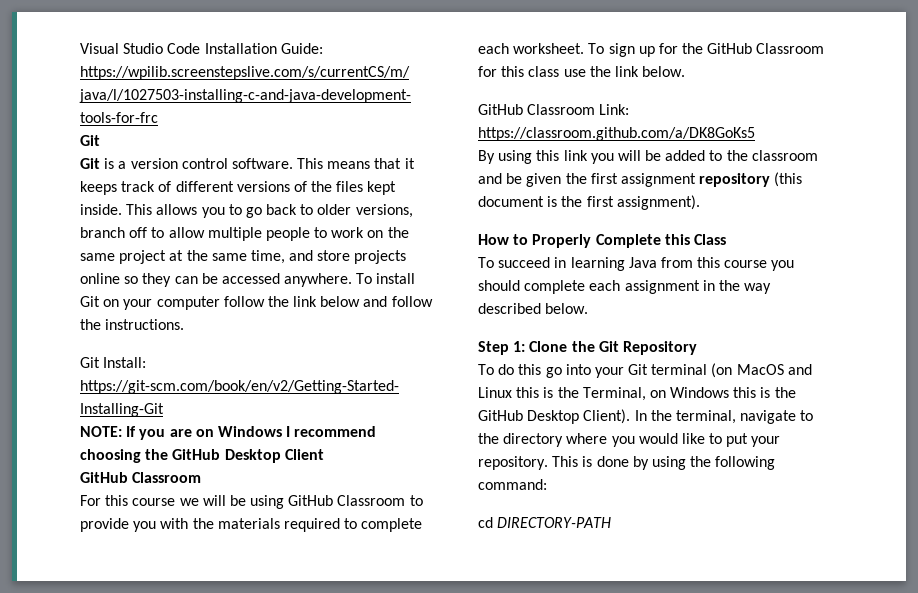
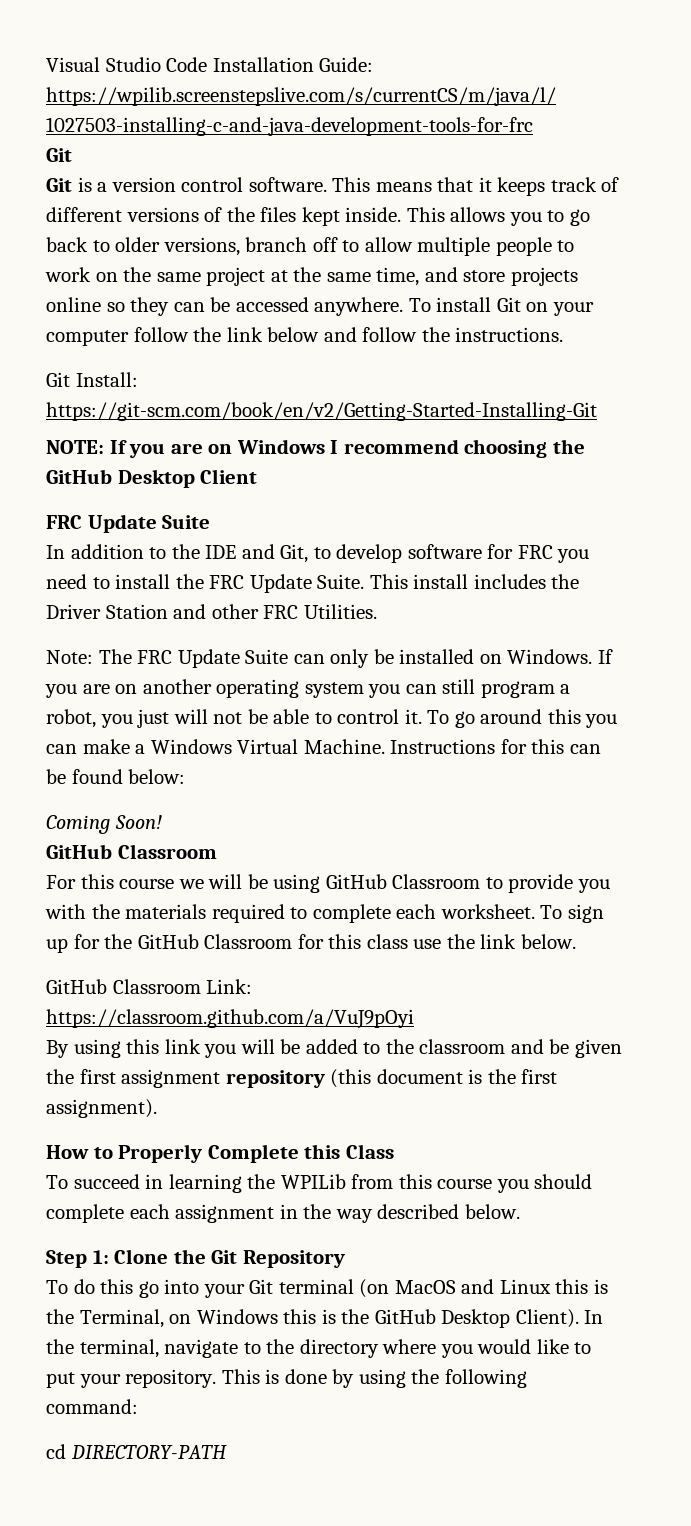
  NOTE: If you are on Windows I recommend choosing the GitHub Desktop Client
+ FRC Update Suite
+ In addition to the IDE and Git, to develop software for FRC you need to install the FRC Update Suite. This install includes the Driver Station and other FRC Utilities.
+ Note: The FRC Update Suite can only be installed on Windows. If you are on another operating system you can still program a robot, you just will not be able to control it. To go around this you can make a Windows Virtual Machine. Instructions for this can be found below:
+ Coming Soon!
- GitHub Classroom Link: https://classroom.github.com/a/DK8GoKs5
+ GitHub Classroom Link: https://classroom.github.com/a/VuJ9pOyi
- To succeed in learning Java from this course you should complete each assignment in the way described below.
+ To succeed in learning the WPILib from this course you should complete each assignment in the way described below.

